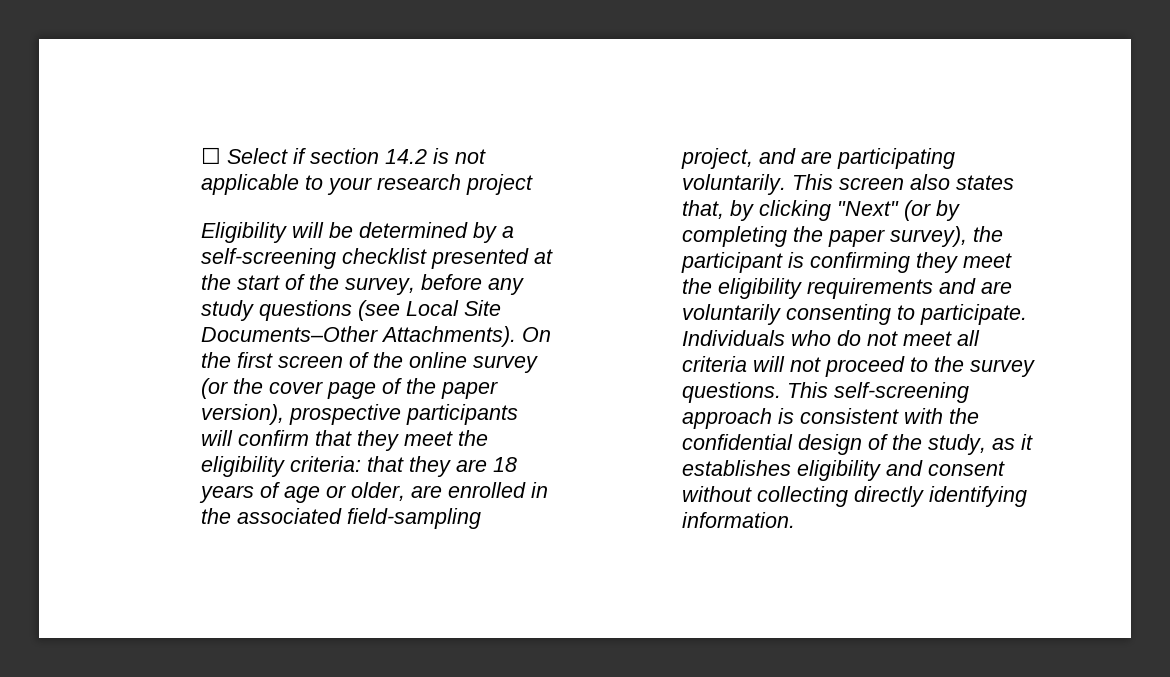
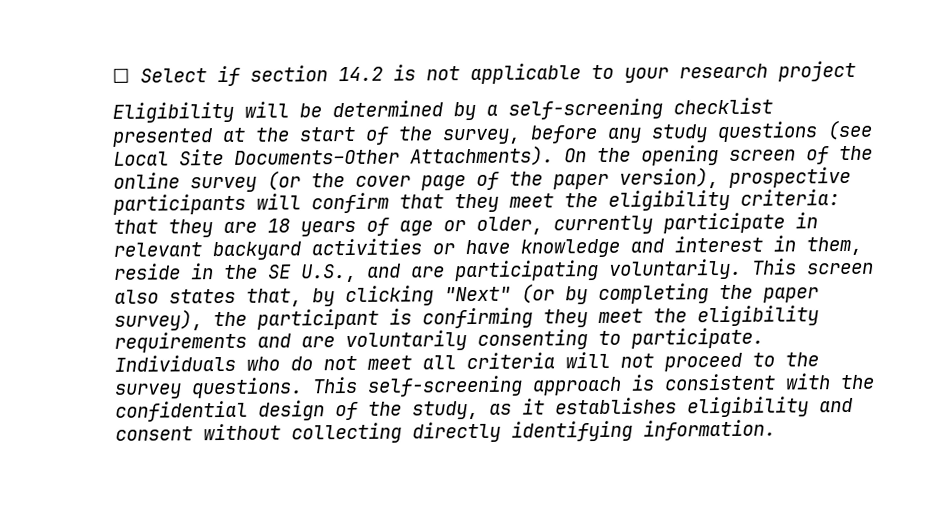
- On the first screen of the online survey (or the cover page of the paper version), prospective participants will confirm that they meet the eligibility criteria: that they are 18 years of age or older, are enrolled in the associated field-sampling project, and are participating voluntarily.
+ On the opening screen of the online survey (or the cover page of the paper version), prospective participants will confirm that they meet the eligibility criteria: that they are 18 years of age or older, currently participate in relevant backyard activities or have knowledge and interest in them, reside in the SE U.S., and are participating voluntarily.

